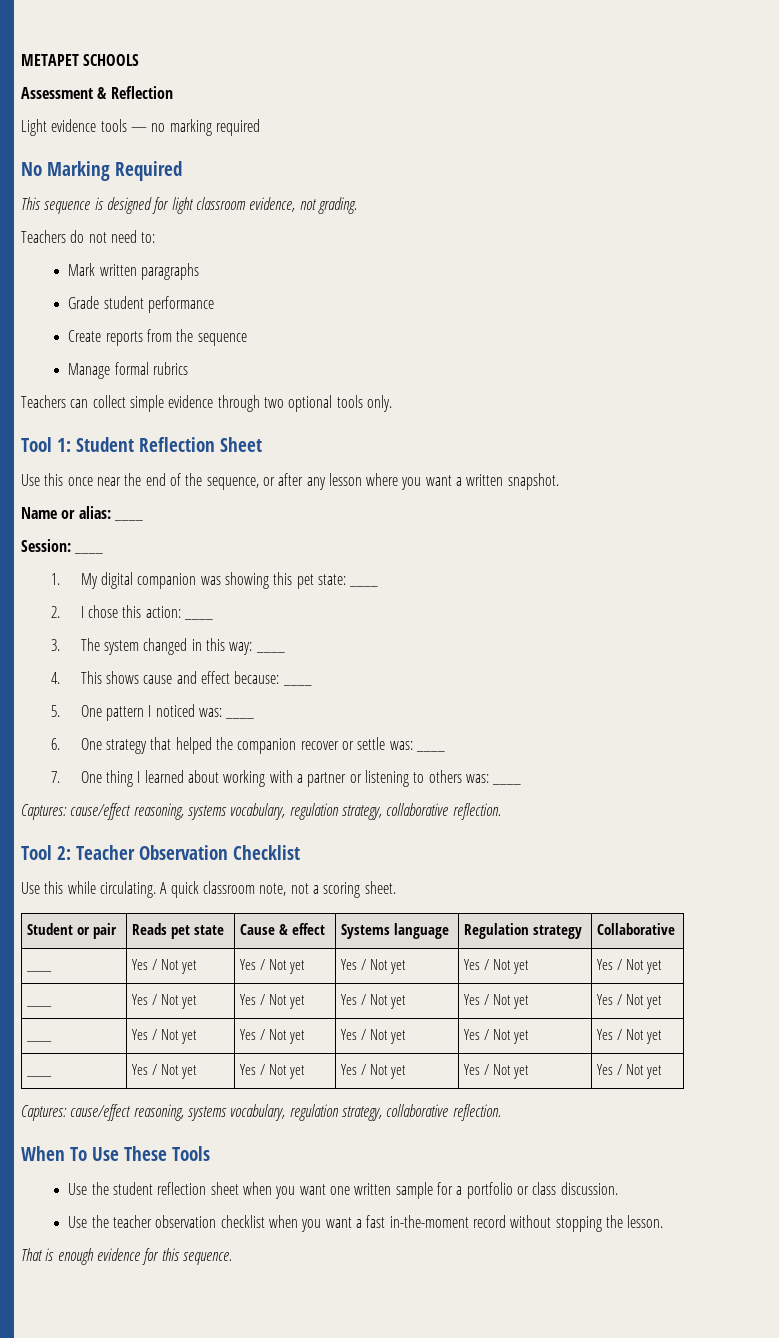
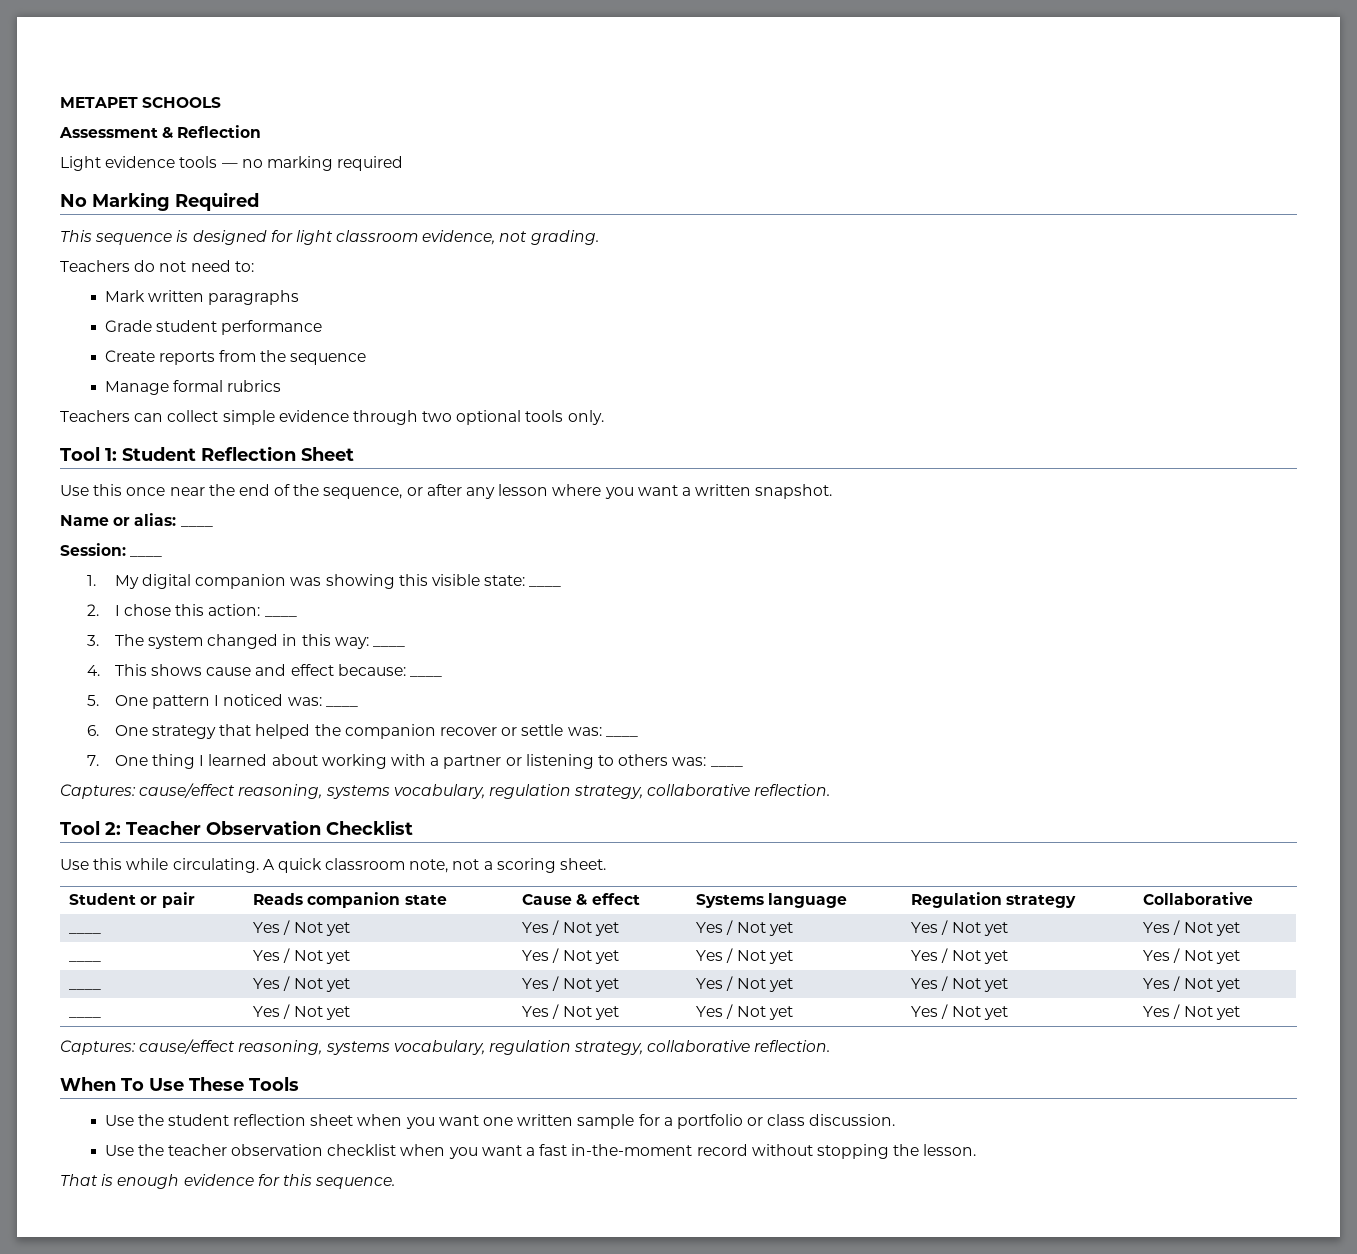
- 1. My digital companion was showing this pet state: ____
+ 1. My digital companion was showing this visible state: ____
- Student or pair | Reads pet state | Cause & effect | Systems language | Regulation strategy | Collaborative
+ Student or pair | Reads companion state | Cause & effect | Systems language | Regulation strategy | Collaborative

